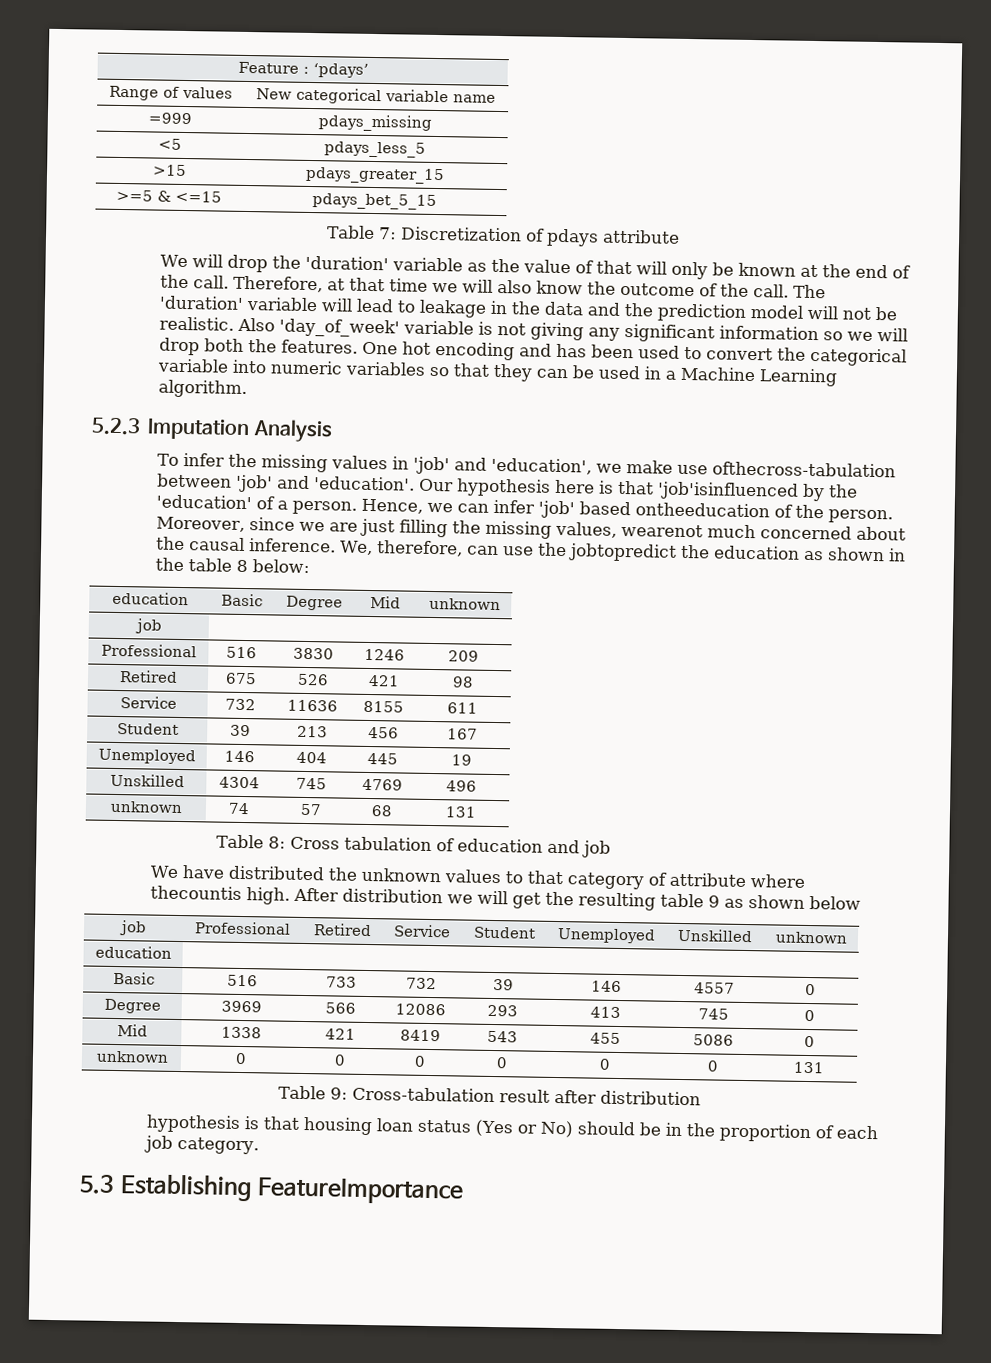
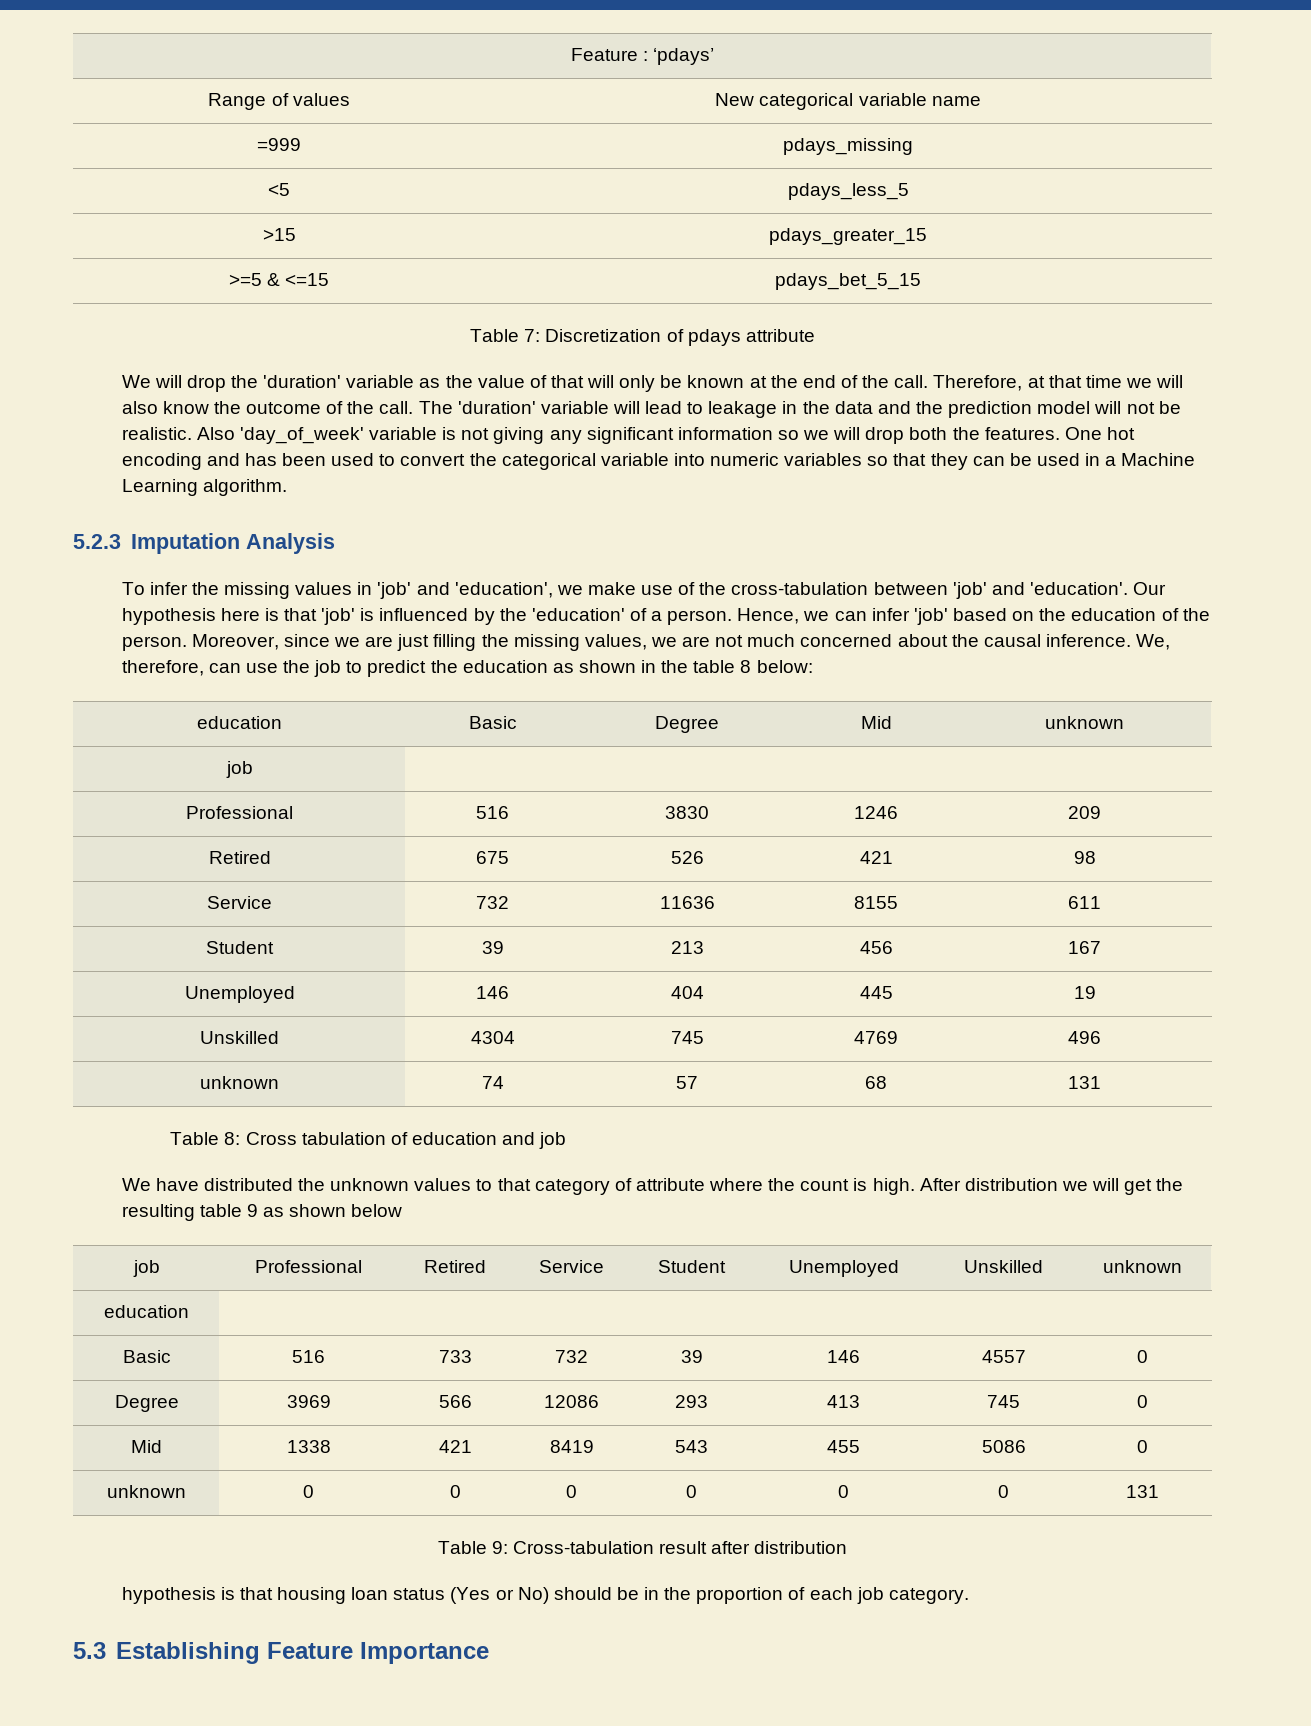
- To infer the missing values in 'job' and 'education', we make use ofthecross-tabulation between 'job' and 'education'.
+ To infer the missing values in 'job' and 'education', we make use of the cross-tabulation between 'job' and 'education'.
- Our hypothesis here is that 'job'isinfluenced by the 'education' of a person.
+ Our hypothesis here is that 'job' is influenced by the 'education' of a person.
- Hence, we can infer 'job' based ontheeducation of the person.
+ Hence, we can infer 'job' based on the education of the person.
- Moreover, since we are just filling the missing values, wearenot much concerned about the causal inference.
+ Moreover, since we are just filling the missing values, we are not much concerned about the causal inference.
- We, therefore, can use the jobtopredict the education as shown in the table 8 below:
+ We, therefore, can use the job to predict the education as shown in the table 8 below:
- We have distributed the unknown values to that category of attribute where thecountis high.
+ We have distributed the unknown values to that category of attribute where the count is high.
- 5.3 Establishing FeatureImportance
+ 5.3 Establishing Feature Importance

